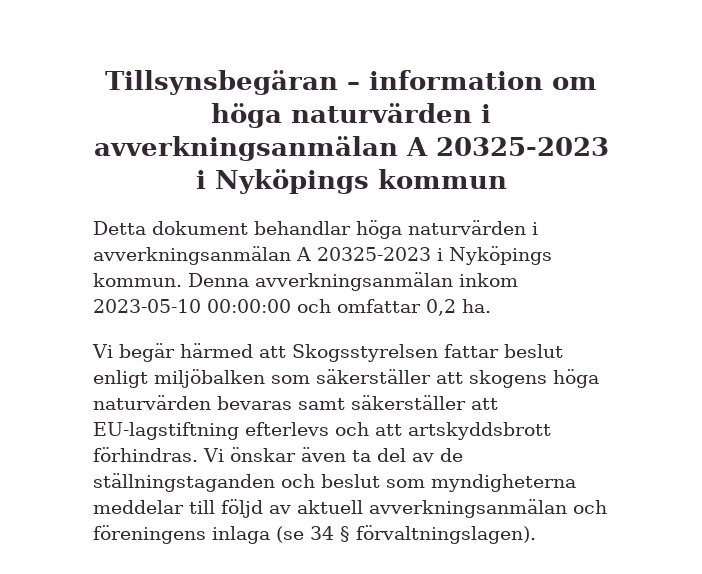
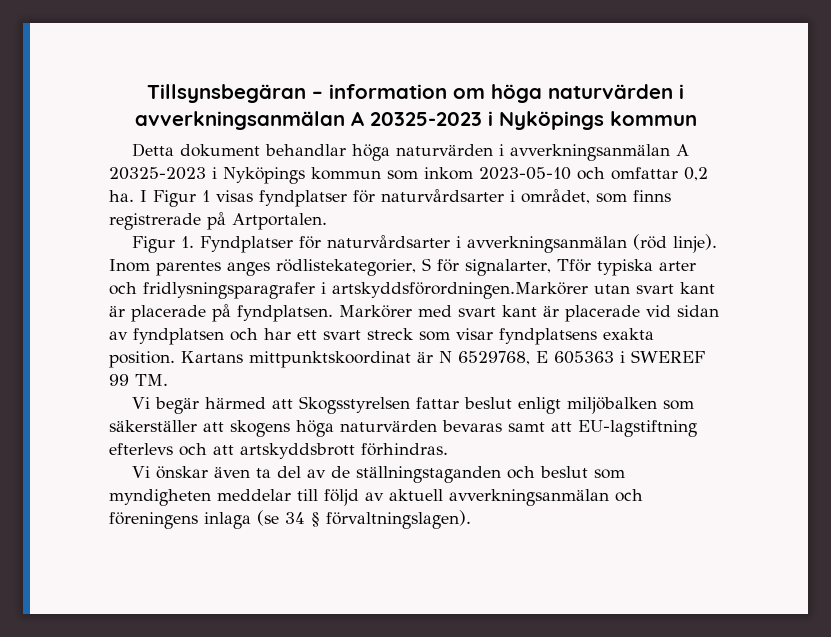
- Detta dokument behandlar höga naturvärden i avverkningsanmälan A 20325-2023 i Nyköpings kommun. Denna avverkningsanmälan inkom 2023-05-10 00:00:00 och omfattar 0,2 ha.
+ Detta dokument behandlar höga naturvärden i avverkningsanmälan A 20325-2023 i Nyköpings kommun som inkom 2023-05-10 och omfattar 0,2 ha. I Figur 1 visas fyndplatser för naturvårdsarter i området, som finns registrerade på Artportalen.
+ Figur 1. Fyndplatser för naturvårdsarter i avverkningsanmälan (röd linje). Inom parentes anges rödlistekategorier, S för signalarter, Tför typiska arter och fridlysningsparagrafer i artskyddsförordningen.Markörer utan svart kant är placerade på fyndplatsen. Markörer med svart kant är placerade vid sidan av fyndplatsen och har ett svart streck som visar fyndplatsens exakta position. Kartans mittpunktskoordinat är N 6529768, E 605363 i SWEREF 99 TM.
- Vi begär härmed att Skogsstyrelsen fattar beslut enligt miljöbalken som säkerställer att skogens höga naturvärden bevaras samt säkerställer att EU-lagstiftning efterlevs och att artskyddsbrott förhindras. Vi önskar även ta del av de ställningstaganden och beslut som myndigheterna meddelar till följd av aktuell avverkningsanmälan och föreningens inlaga (se 34 § förvaltningslagen).
+ Vi begär härmed att Skogsstyrelsen fattar beslut enligt miljöbalken som säkerställer att skogens höga naturvärden bevaras samt att EU-lagstiftning efterlevs och att artskyddsbrott förhindras.
+ Vi önskar även ta del av de ställningstaganden och beslut som myndigheten meddelar till följd av aktuell avverkningsanmälan och föreningens inlaga (se 34 § förvaltningslagen).

